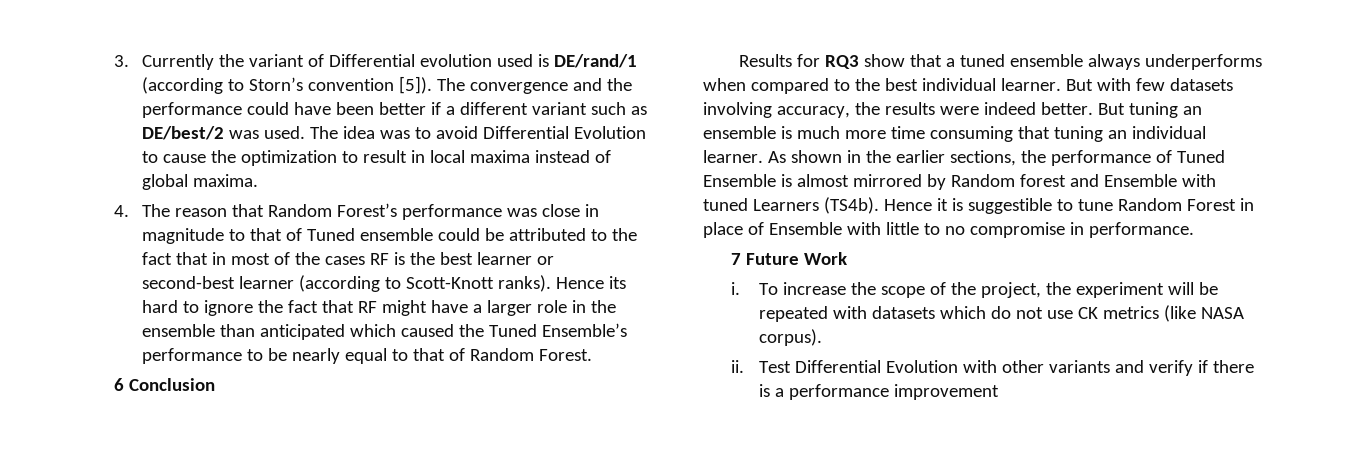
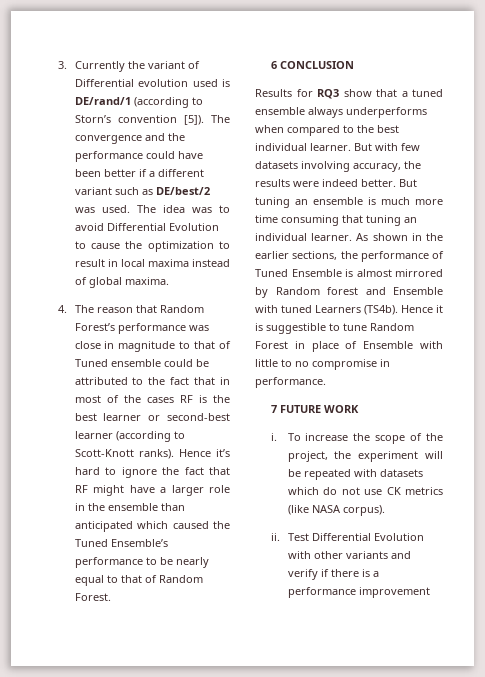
- Hence its hard to ignore the fact that RF might have a larger role in the ensemble than anticipated which caused the Tuned Ensemble’s performance to be nearly equal to that of Random Forest.
+ Hence it’s hard to ignore the fact that RF might have a larger role in the ensemble than anticipated which caused the Tuned Ensemble’s performance to be nearly equal to that of Random Forest.
- 6 Conclusion
+ 6 CONCLUSION
- 7 Future Work
+ 7 FUTURE WORK

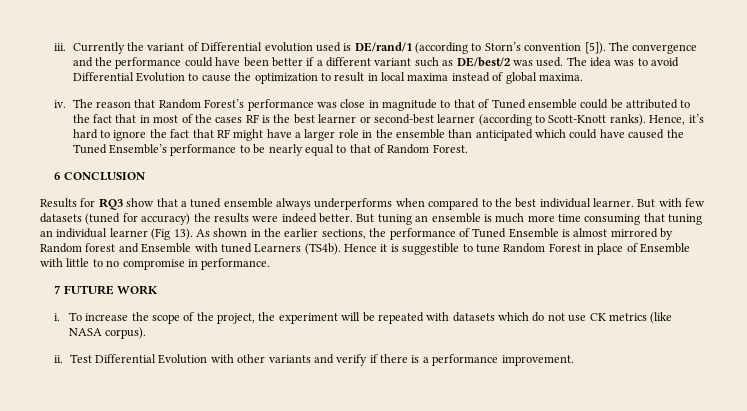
- 3. Currently the variant of Differential evolution used is DE/rand/1 (according to Storn’s convention [5]).
+ iii. Currently the variant of Differential evolution used is DE/rand/1 (according to Storn’s convention [5]).
- 4. The reason that Random Forest’s performance was close in magnitude to that of Tuned ensemble could be attributed to the fact that in most of the cases RF is the best learner or second-best learner (according to Scott-Knott ranks).
+ iv. The reason that Random Forest’s performance was close in magnitude to that of Tuned ensemble could be attributed to the fact that in most of the cases RF is the best learner or second-best learner (according to Scott-Knott ranks).
- Hence it’s hard to ignore the fact that RF might have a larger role in the ensemble than anticipated which caused the Tuned Ensemble’s performance to be nearly equal to that of Random Forest.
+ Hence, it’s hard to ignore the fact that RF might have a larger role in the ensemble than anticipated which could have caused the Tuned Ensemble’s performance to be nearly equal to that of Random Forest.
- But with few datasets involving accuracy, the results were indeed better.
+ But with few datasets (tuned for accuracy) the results were indeed better.
- But tuning an ensemble is much more time consuming that tuning an individual learner.
+ But tuning an ensemble is much more time consuming that tuning an individual learner (Fig 13).
- Test Differential Evolution with other variants and verify if there is a performance improvement
+ Test Differential Evolution with other variants and verify if there is a performance improvement.

